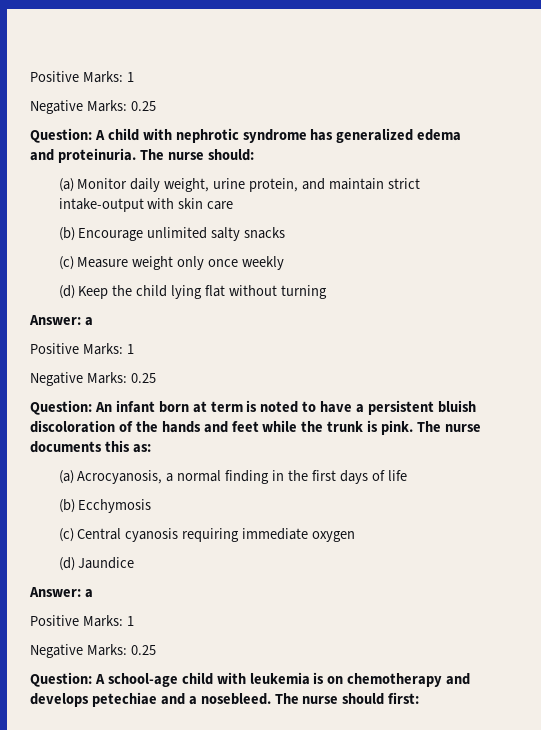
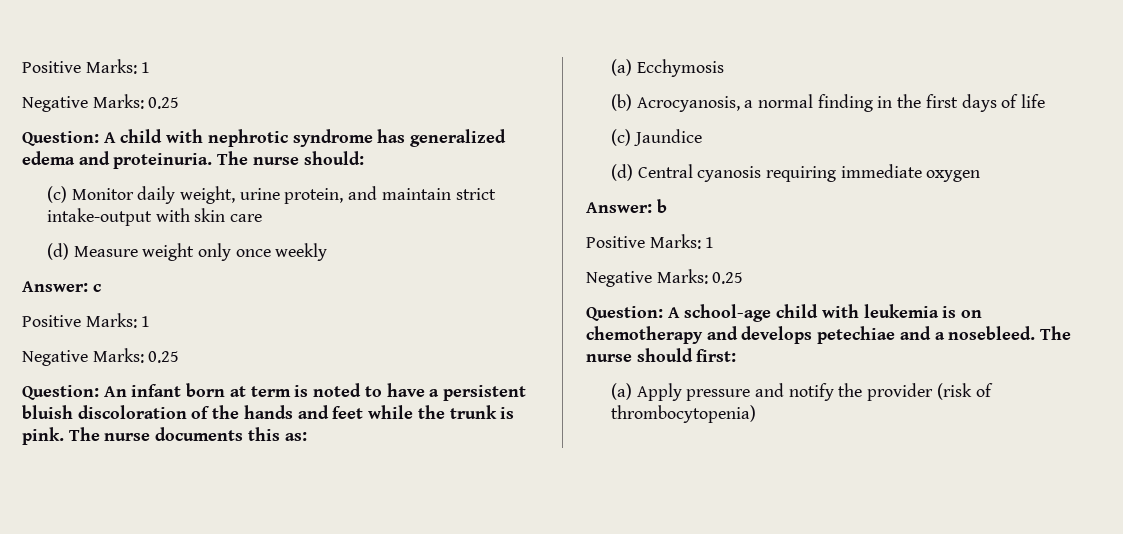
- (a) Monitor daily weight, urine protein, and maintain strict intake-output with skin care
+ (c) Monitor daily weight, urine protein, and maintain strict intake-output with skin care
- (b) Encourage unlimited salty snacks
- (c) Measure weight only once weekly
+ (d) Measure weight only once weekly
- (d) Keep the child lying flat without turning
- Answer: a
+ Answer: c
- (a) Acrocyanosis, a normal finding in the first days of life
+ (a) Ecchymosis
+ (b) Acrocyanosis, a normal finding in the first days of life
- (b) Ecchymosis
- (c) Central cyanosis requiring immediate oxygen
+ (c) Jaundice
+ (d) Central cyanosis requiring immediate oxygen
- (d) Jaundice
- Answer: a
+ Answer: b
+ (a) Apply pressure and notify the provider (risk of thrombocytopenia)

